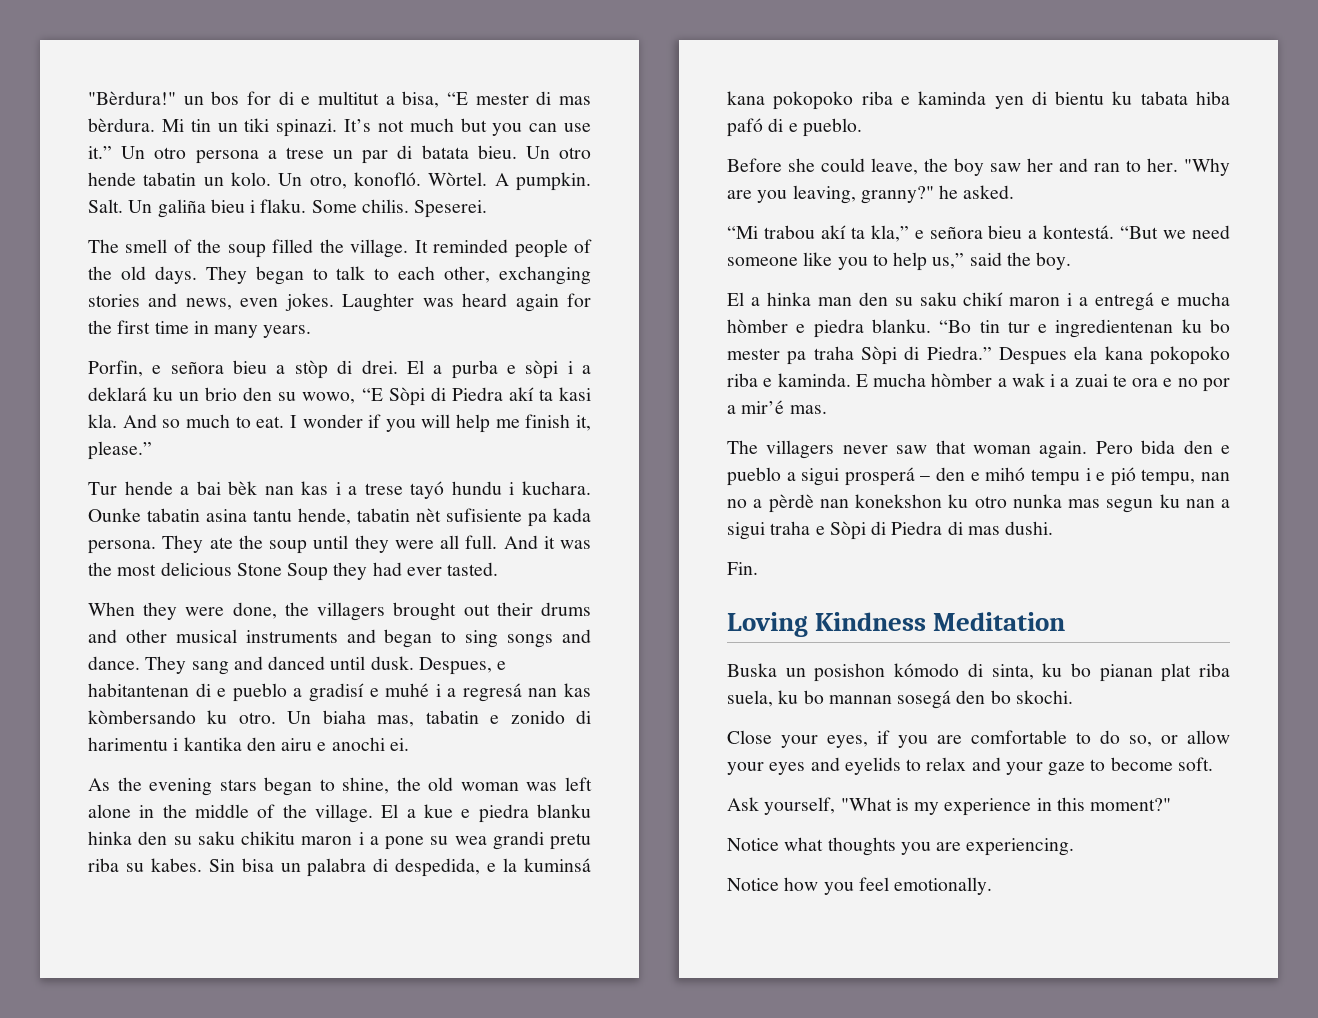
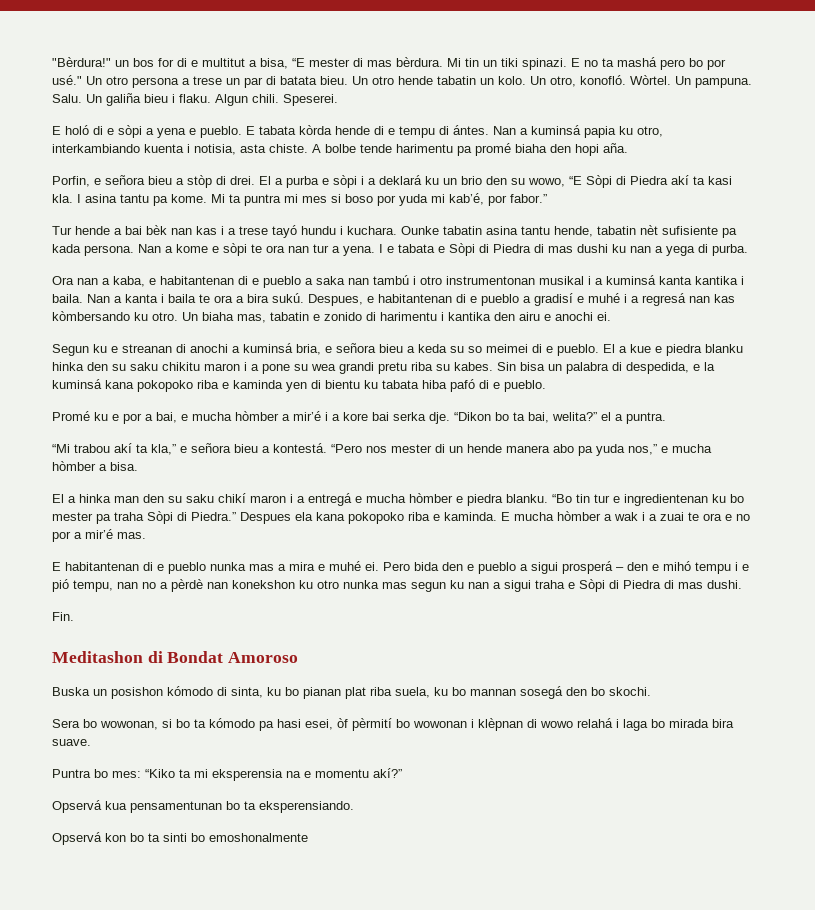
- It’s not much but you can use it.”
+ E no ta mashá pero bo por usé."
- A pumpkin. Salt.
+ Un pampuna. Salu.
- Some chilis.
+ Algun chili.
- The smell of the soup filled the village. It reminded people of the old days. They began to talk to each other, exchanging stories and news, even jokes. Laughter was heard again for the first time in many years.
+ E holó di e sòpi a yena e pueblo. E tabata kòrda hende di e tempu di ántes. Nan a kuminsá papia ku otro, interkambiando kuenta i notisia, asta chiste. A bolbe tende harimentu pa promé biaha den hopi aña.
- And so much to eat. I wonder if you will help me finish it, please.”
+ I asina tantu pa kome. Mi ta puntra mi mes si boso por yuda mi kab’é, por fabor.”
- They ate the soup until they were all full. And it was the most delicious Stone Soup they had ever tasted.
- When they were done, the villagers brought out their drums and other musical instruments and began to sing songs and dance. They sang and danced until dusk.
+ Nan a kome e sòpi te ora nan tur a yena. I e tabata e Sòpi di Piedra di mas dushi ku nan a yega di purba.
+ Ora nan a kaba, e habitantenan di e pueblo a saka nan tambú i otro instrumentonan musikal i a kuminsá kanta kantika i baila. Nan a kanta i baila te ora a bira sukú.
- As the evening stars began to shine, the old woman was left alone in the middle of the village.
+ Segun ku e streanan di anochi a kuminsá bria, e señora bieu a keda su so meimei di e pueblo.
- Before she could leave, the boy saw her and ran to her. "Why are you leaving, granny?" he asked.
+ Promé ku e por a bai, e mucha hòmber a mir’é i a kore bai serka dje. “Dikon bo ta bai, welita?” el a puntra.
- “But we need someone like you to help us,” said the boy.
+ “Pero nos mester di un hende manera abo pa yuda nos,” e mucha hòmber a bisa.
- The villagers never saw that woman again.
+ E habitantenan di e pueblo nunka mas a mira e muhé ei.
- Loving Kindness Meditation
+ Meditashon di Bondat Amoroso
- Close your eyes, if you are comfortable to do so, or allow your eyes and eyelids to relax and your gaze to become soft.
- Ask yourself, "What is my experience in this moment?"
- Notice what thoughts you are experiencing.
- Notice how you feel emotionally.
+ Sera bo wowonan, si bo ta kómodo pa hasi esei, òf pèrmití bo wowonan i klèpnan di wowo relahá i laga bo mirada bira suave.
+ Puntra bo mes: “Kiko ta mi eksperensia na e momentu akí?”
+ Opservá kua pensamentunan bo ta eksperensiando.
+ Opservá kon bo ta sinti bo emoshonalmente

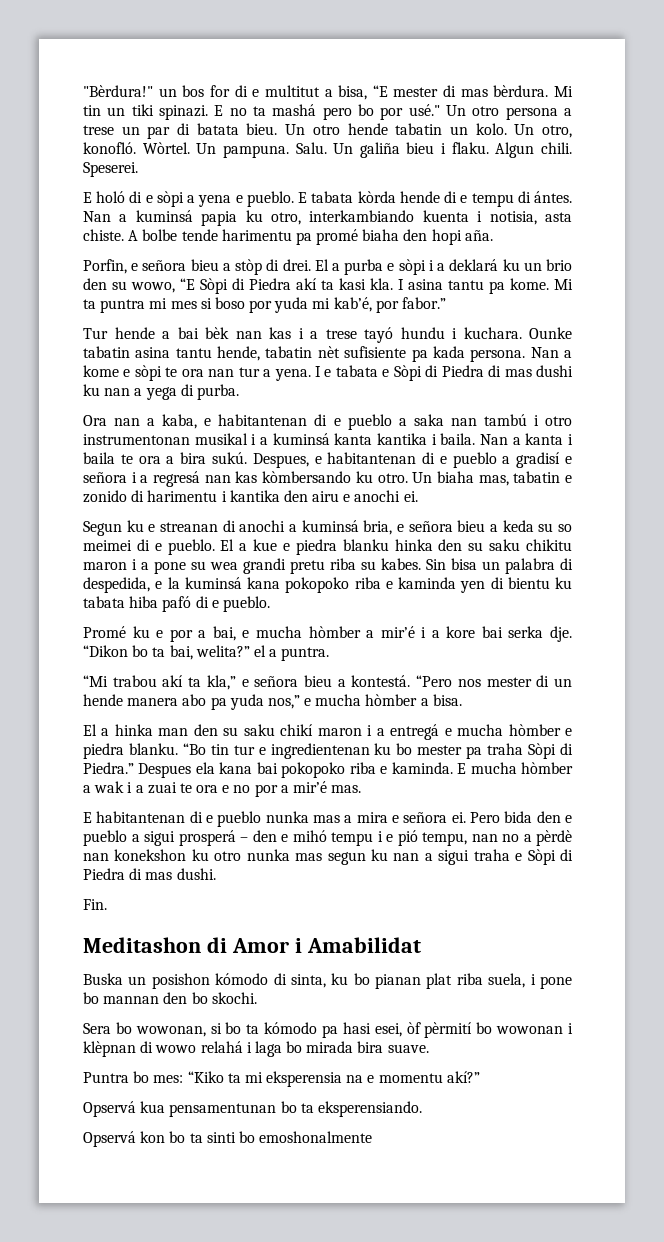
- Despues, e habitantenan di e pueblo a gradisí e muhé i a regresá nan kas kòmbersando ku otro.
+ Despues, e habitantenan di e pueblo a gradisí e señora i a regresá nan kas kòmbersando ku otro.
- Despues ela kana pokopoko riba e kaminda.
+ Despues ela kana bai pokopoko riba e kaminda.
- E habitantenan di e pueblo nunka mas a mira e muhé ei.
+ E habitantenan di e pueblo nunka mas a mira e señora ei.
- Meditashon di Bondat Amoroso
+ Meditashon di Amor i Amabilidat
- Buska un posishon kómodo di sinta, ku bo pianan plat riba suela, ku bo mannan sosegá den bo skochi.
+ Buska un posishon kómodo di sinta, ku bo pianan plat riba suela, i pone bo mannan den bo skochi.

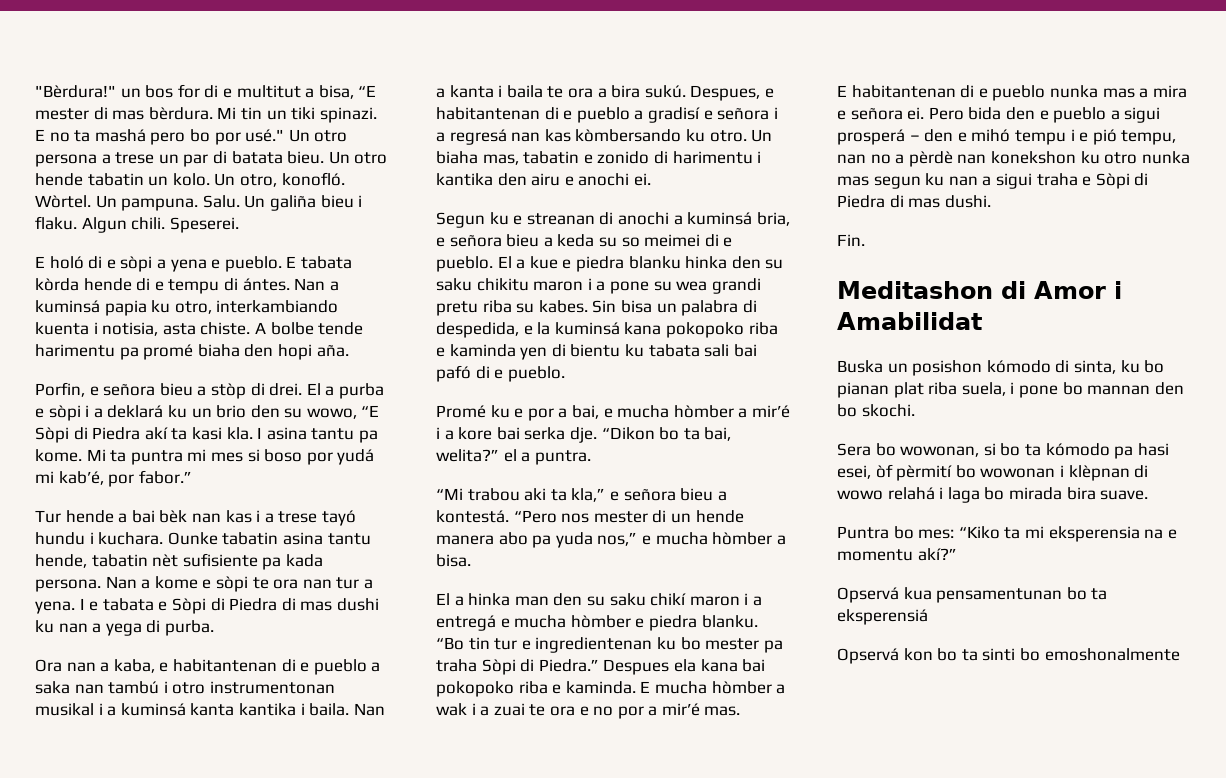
- Mi ta puntra mi mes si boso por yuda mi kab’é, por fabor.”
+ Mi ta puntra mi mes si boso por yudá mi kab’é, por fabor.”
- Sin bisa un palabra di despedida, e la kuminsá kana pokopoko riba e kaminda yen di bientu ku tabata hiba pafó di e pueblo.
+ Sin bisa un palabra di despedida, e la kuminsá kana pokopoko riba e kaminda yen di bientu ku tabata sali bai pafó di e pueblo.
- “Mi trabou akí ta kla,” e señora bieu a kontestá.
+ “Mi trabou aki ta kla,” e señora bieu a kontestá.
- Opservá kua pensamentunan bo ta eksperensiando.
+ Opservá kua pensamentunan bo ta eksperensiá

